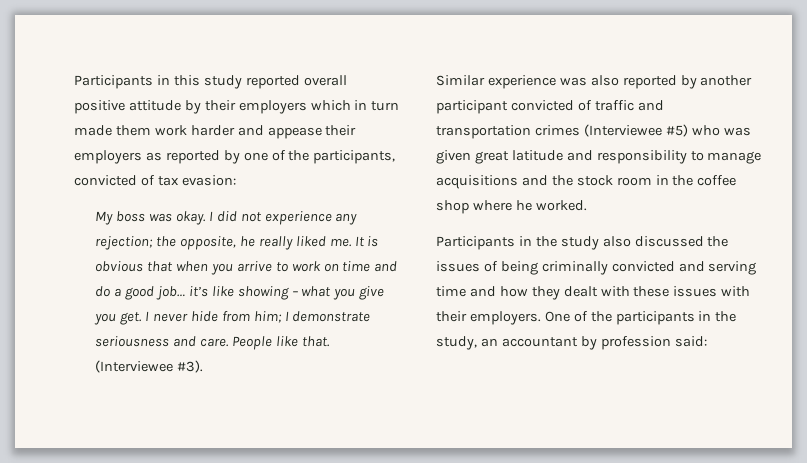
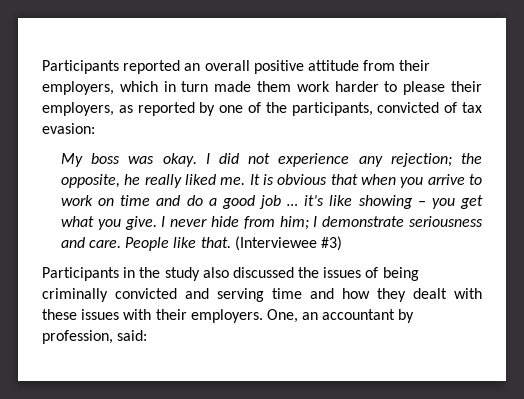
- Participants in this study reported overall positive attitude by their employers which in turn made them work harder and appease their employers as reported by one of the participants, convicted of tax evasion:
+ Participants reported an overall positive attitude from their employers, which in turn made them work harder to please their employers, as reported by one of the participants, convicted of tax evasion:
- It is obvious that when you arrive to work on time and do a good job… it’s like showing – what you give you get.
+ It is obvious that when you arrive to work on time and do a good job … it’s like showing – you get what you give.
- (Interviewee #3).
- Similar experience was also reported by another participant convicted of traffic and transportation crimes (Interviewee #5) who was given great latitude and responsibility to manage acquisitions and the stock room in the coffee shop where he worked.
+ (Interviewee #3)
- One of the participants in the study, an accountant by profession said:
+ One, an accountant by profession, said:

